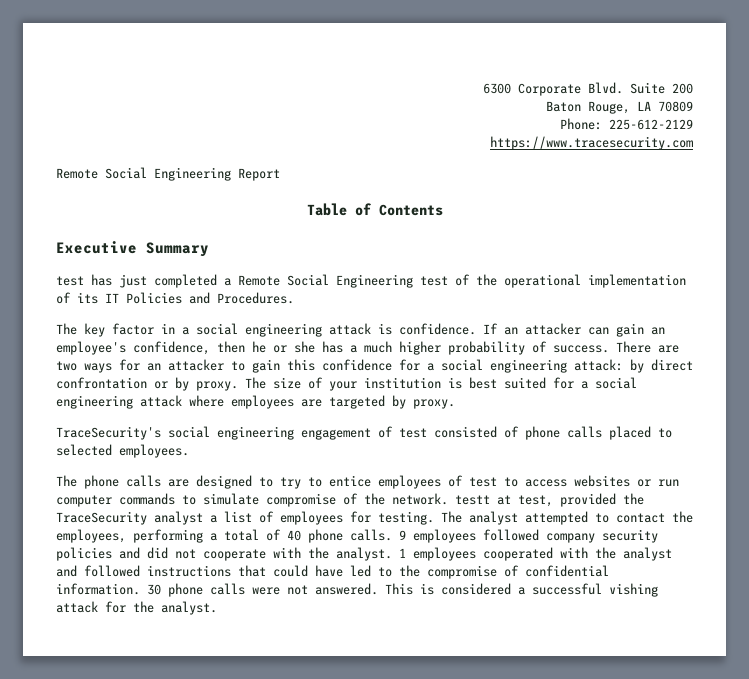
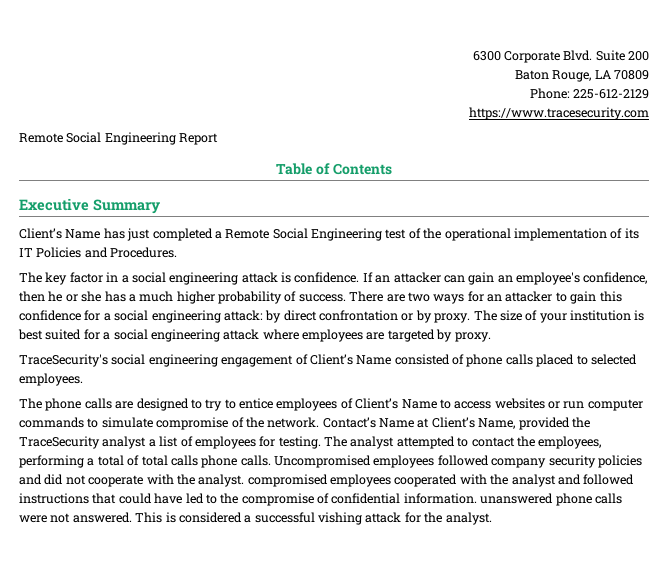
- test has just completed a Remote Social Engineering test of the operational implementation of its IT Policies and Procedures.
+ Client’s Name has just completed a Remote Social Engineering test of the operational implementation of its IT Policies and Procedures.
- TraceSecurity's social engineering engagement of test consisted of phone calls placed to selected employees.
+ TraceSecurity's social engineering engagement of Client’s Name consisted of phone calls placed to selected employees.
- The phone calls are designed to try to entice employees of test to access websites or run computer commands to simulate compromise of the network. testt at test, provided the TraceSecurity analyst a list of employees for testing.
+ The phone calls are designed to try to entice employees of Client’s Name to access websites or run computer commands to simulate compromise of the network. Contact’s Name at Client’s Name, provided the TraceSecurity analyst a list of employees for testing.
- The analyst attempted to contact the employees, performing a total of 40 phone calls.
+ The analyst attempted to contact the employees, performing a total of total calls phone calls.
- 9 employees followed company security policies and did not cooperate with the analyst. 1 employees cooperated with the analyst and followed instructions that could have led to the compromise of confidential information. 30 phone calls were not answered.
+ Uncompromised employees followed company security policies and did not cooperate with the analyst. compromised employees cooperated with the analyst and followed instructions that could have led to the compromise of confidential information. unanswered phone calls were not answered.

